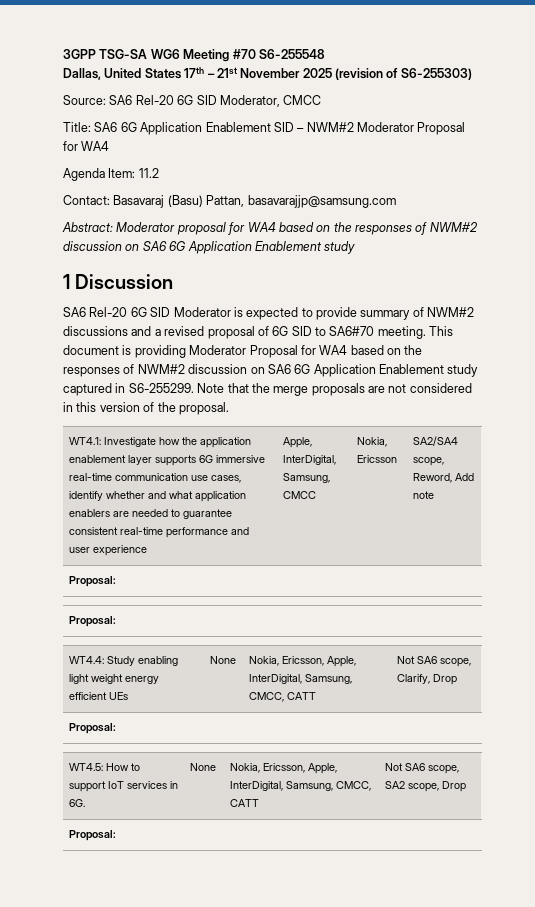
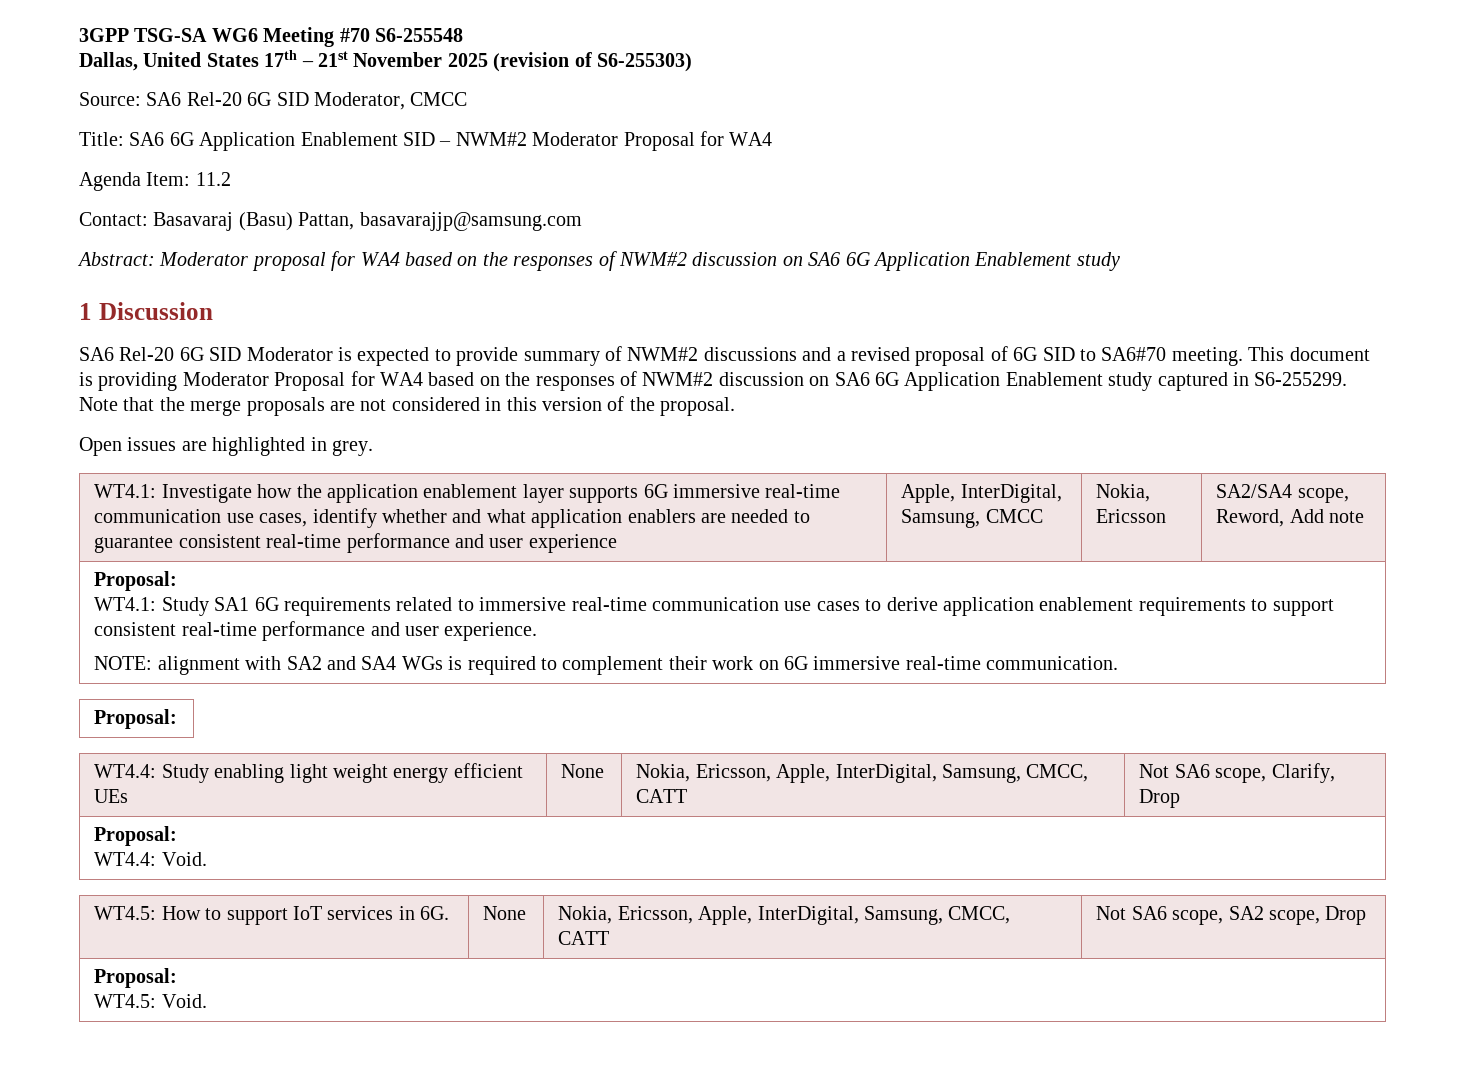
+ Open issues are highlighted in grey.
+ WT4.1: Study SA1 6G requirements related to immersive real-time communication use cases to derive application enablement requirements to support consistent real-time performance and user experience.
+ NOTE: alignment with SA2 and SA4 WGs is required to complement their work on 6G immersive real-time communication.
  WT4.4: Study enabling light weight energy efficient UEs | None | Nokia, Ericsson, Apple, InterDigital, Samsung, CMCC, CATT | Not SA6 scope, Clarify, Drop
  Proposal:
+ WT4.4: Void.
  WT4.5: How to support IoT services in 6G. | None | Nokia, Ericsson, Apple, InterDigital, Samsung, CMCC, CATT | Not SA6 scope, SA2 scope, Drop
  Proposal:
+ WT4.5: Void.

